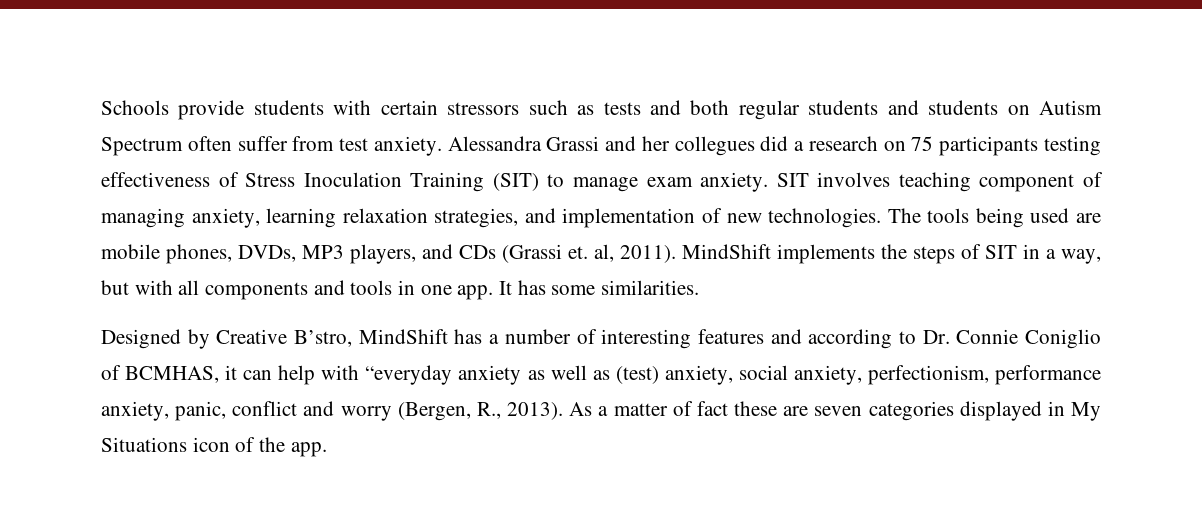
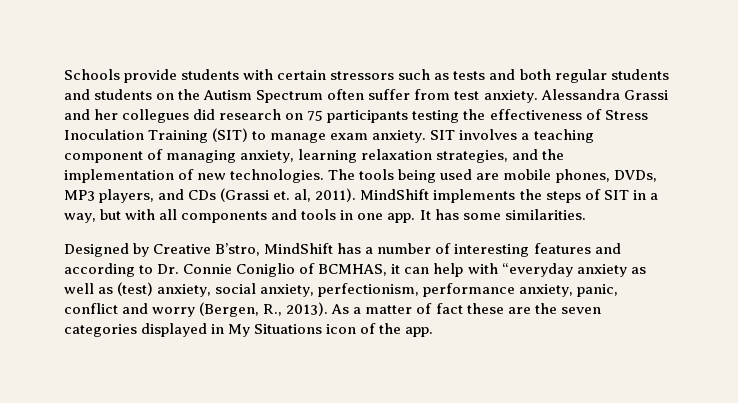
- Schools provide students with certain stressors such as tests and both regular students and students on Autism Spectrum often suffer from test anxiety.
+ Schools provide students with certain stressors such as tests and both regular students and students on the Autism Spectrum often suffer from test anxiety.
- Alessandra Grassi and her collegues did a research on 75 participants testing effectiveness of Stress Inoculation Training (SIT) to manage exam anxiety.
+ Alessandra Grassi and her collegues did research on 75 participants testing the effectiveness of Stress Inoculation Training (SIT) to manage exam anxiety.
- SIT involves teaching component of managing anxiety, learning relaxation strategies, and implementation of new technologies.
+ SIT involves a teaching component of managing anxiety, learning relaxation strategies, and the implementation of new technologies.
- As a matter of fact these are seven categories displayed in My Situations icon of the app.
+ As a matter of fact these are the seven categories displayed in My Situations icon of the app.

